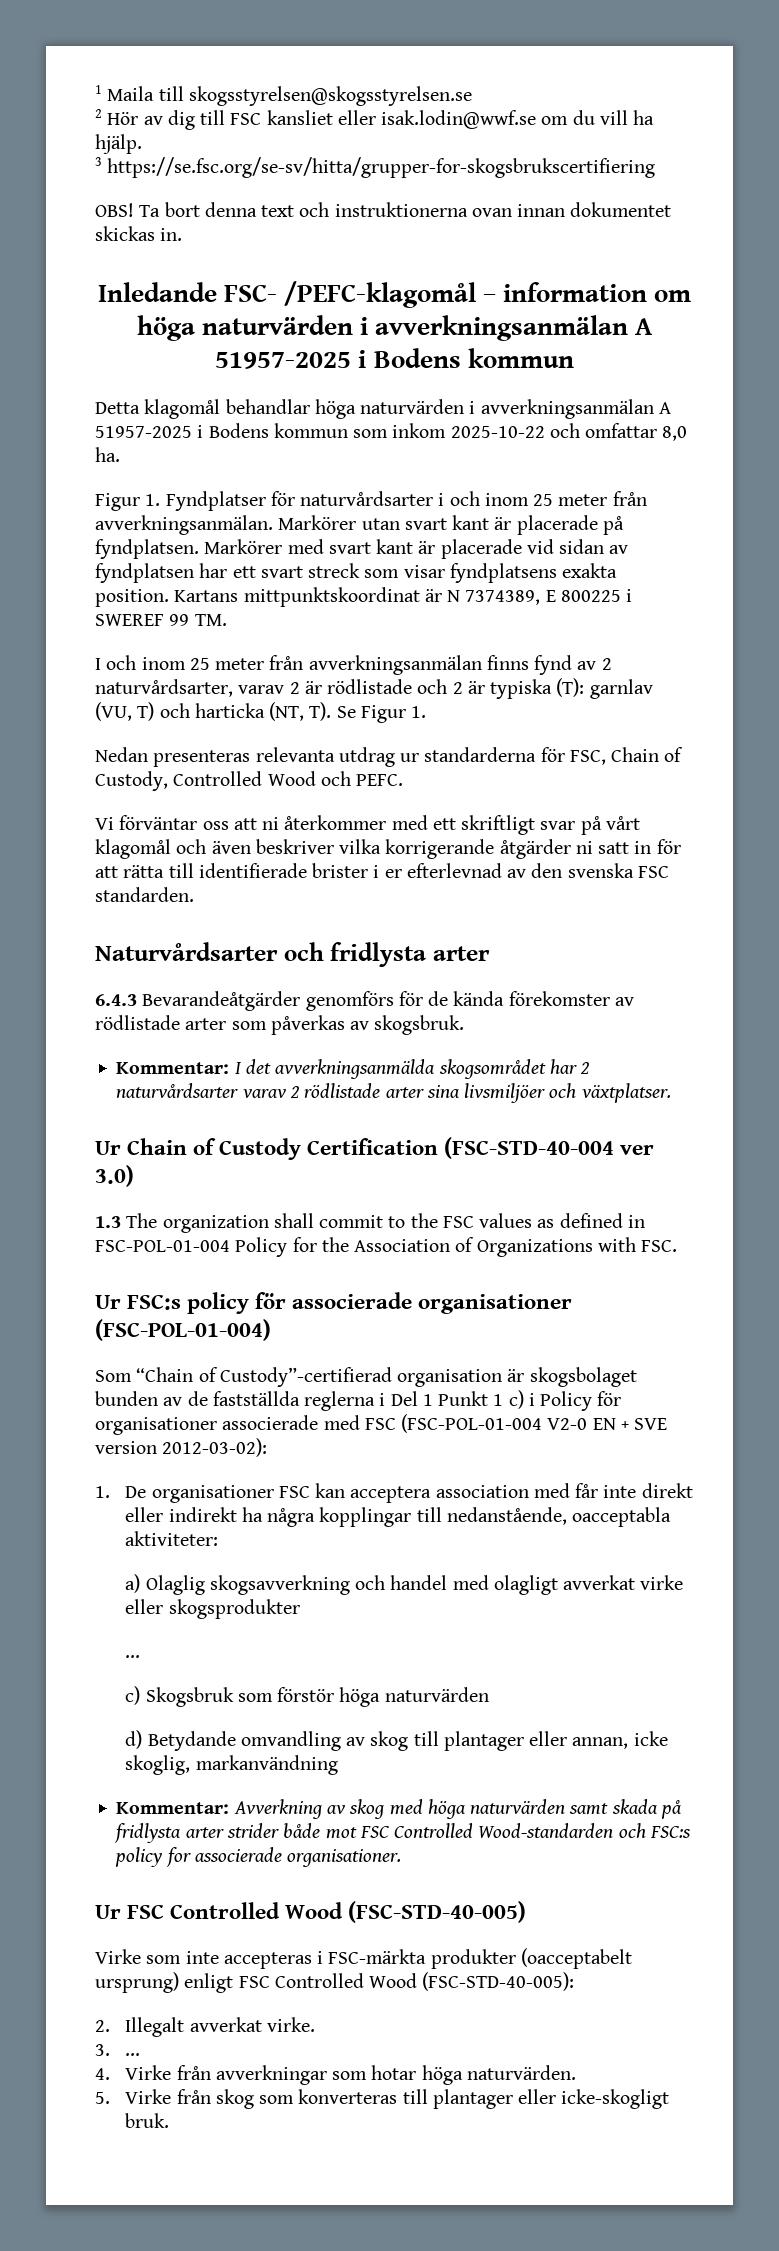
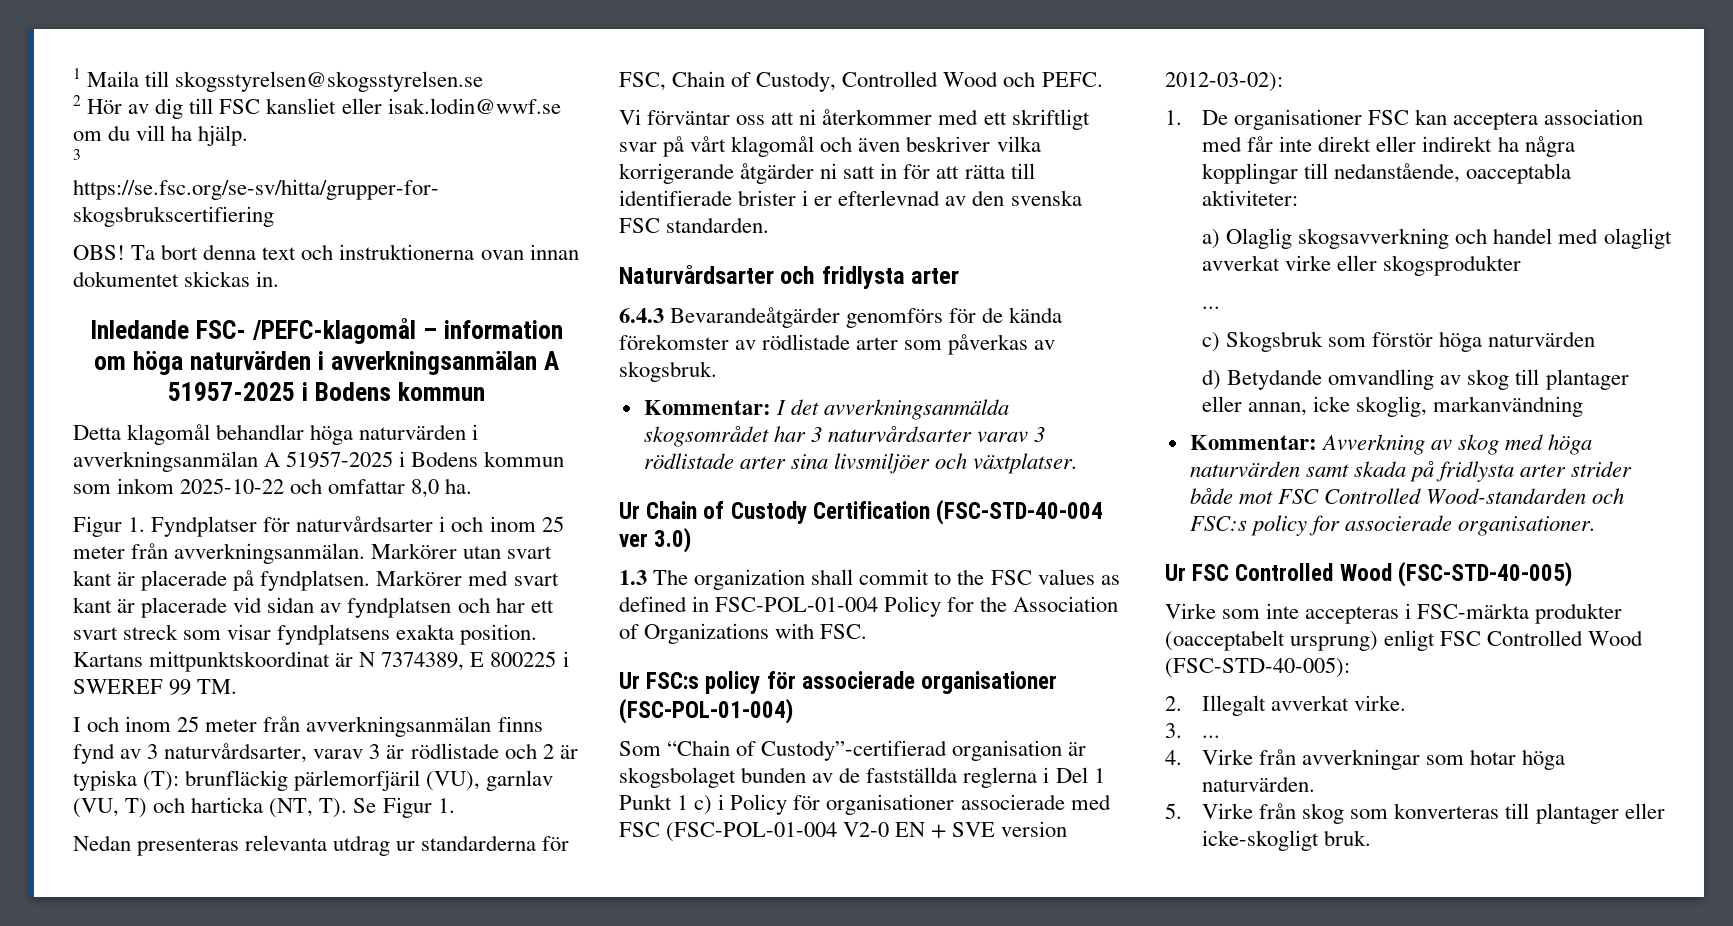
- Markörer med svart kant är placerade vid sidan av fyndplatsen har ett svart streck som visar fyndplatsens exakta position.
+ Markörer med svart kant är placerade vid sidan av fyndplatsen och har ett svart streck som visar fyndplatsens exakta position.
- I och inom 25 meter från avverkningsanmälan finns fynd av 2 naturvårdsarter, varav 2 är rödlistade och 2 är typiska (T): garnlav (VU, T) och harticka (NT, T). Se Figur 1.
+ I och inom 25 meter från avverkningsanmälan finns fynd av 3 naturvårdsarter, varav 3 är rödlistade och 2 är typiska (T): brunfläckig pärlemorfjäril (VU), garnlav (VU, T) och harticka (NT, T). Se Figur 1.
- Kommentar: I det avverkningsanmälda skogsområdet har 2 naturvårdsarter varav 2 rödlistade arter sina livsmiljöer och växtplatser.
+ Kommentar: I det avverkningsanmälda skogsområdet har 3 naturvårdsarter varav 3 rödlistade arter sina livsmiljöer och växtplatser.

